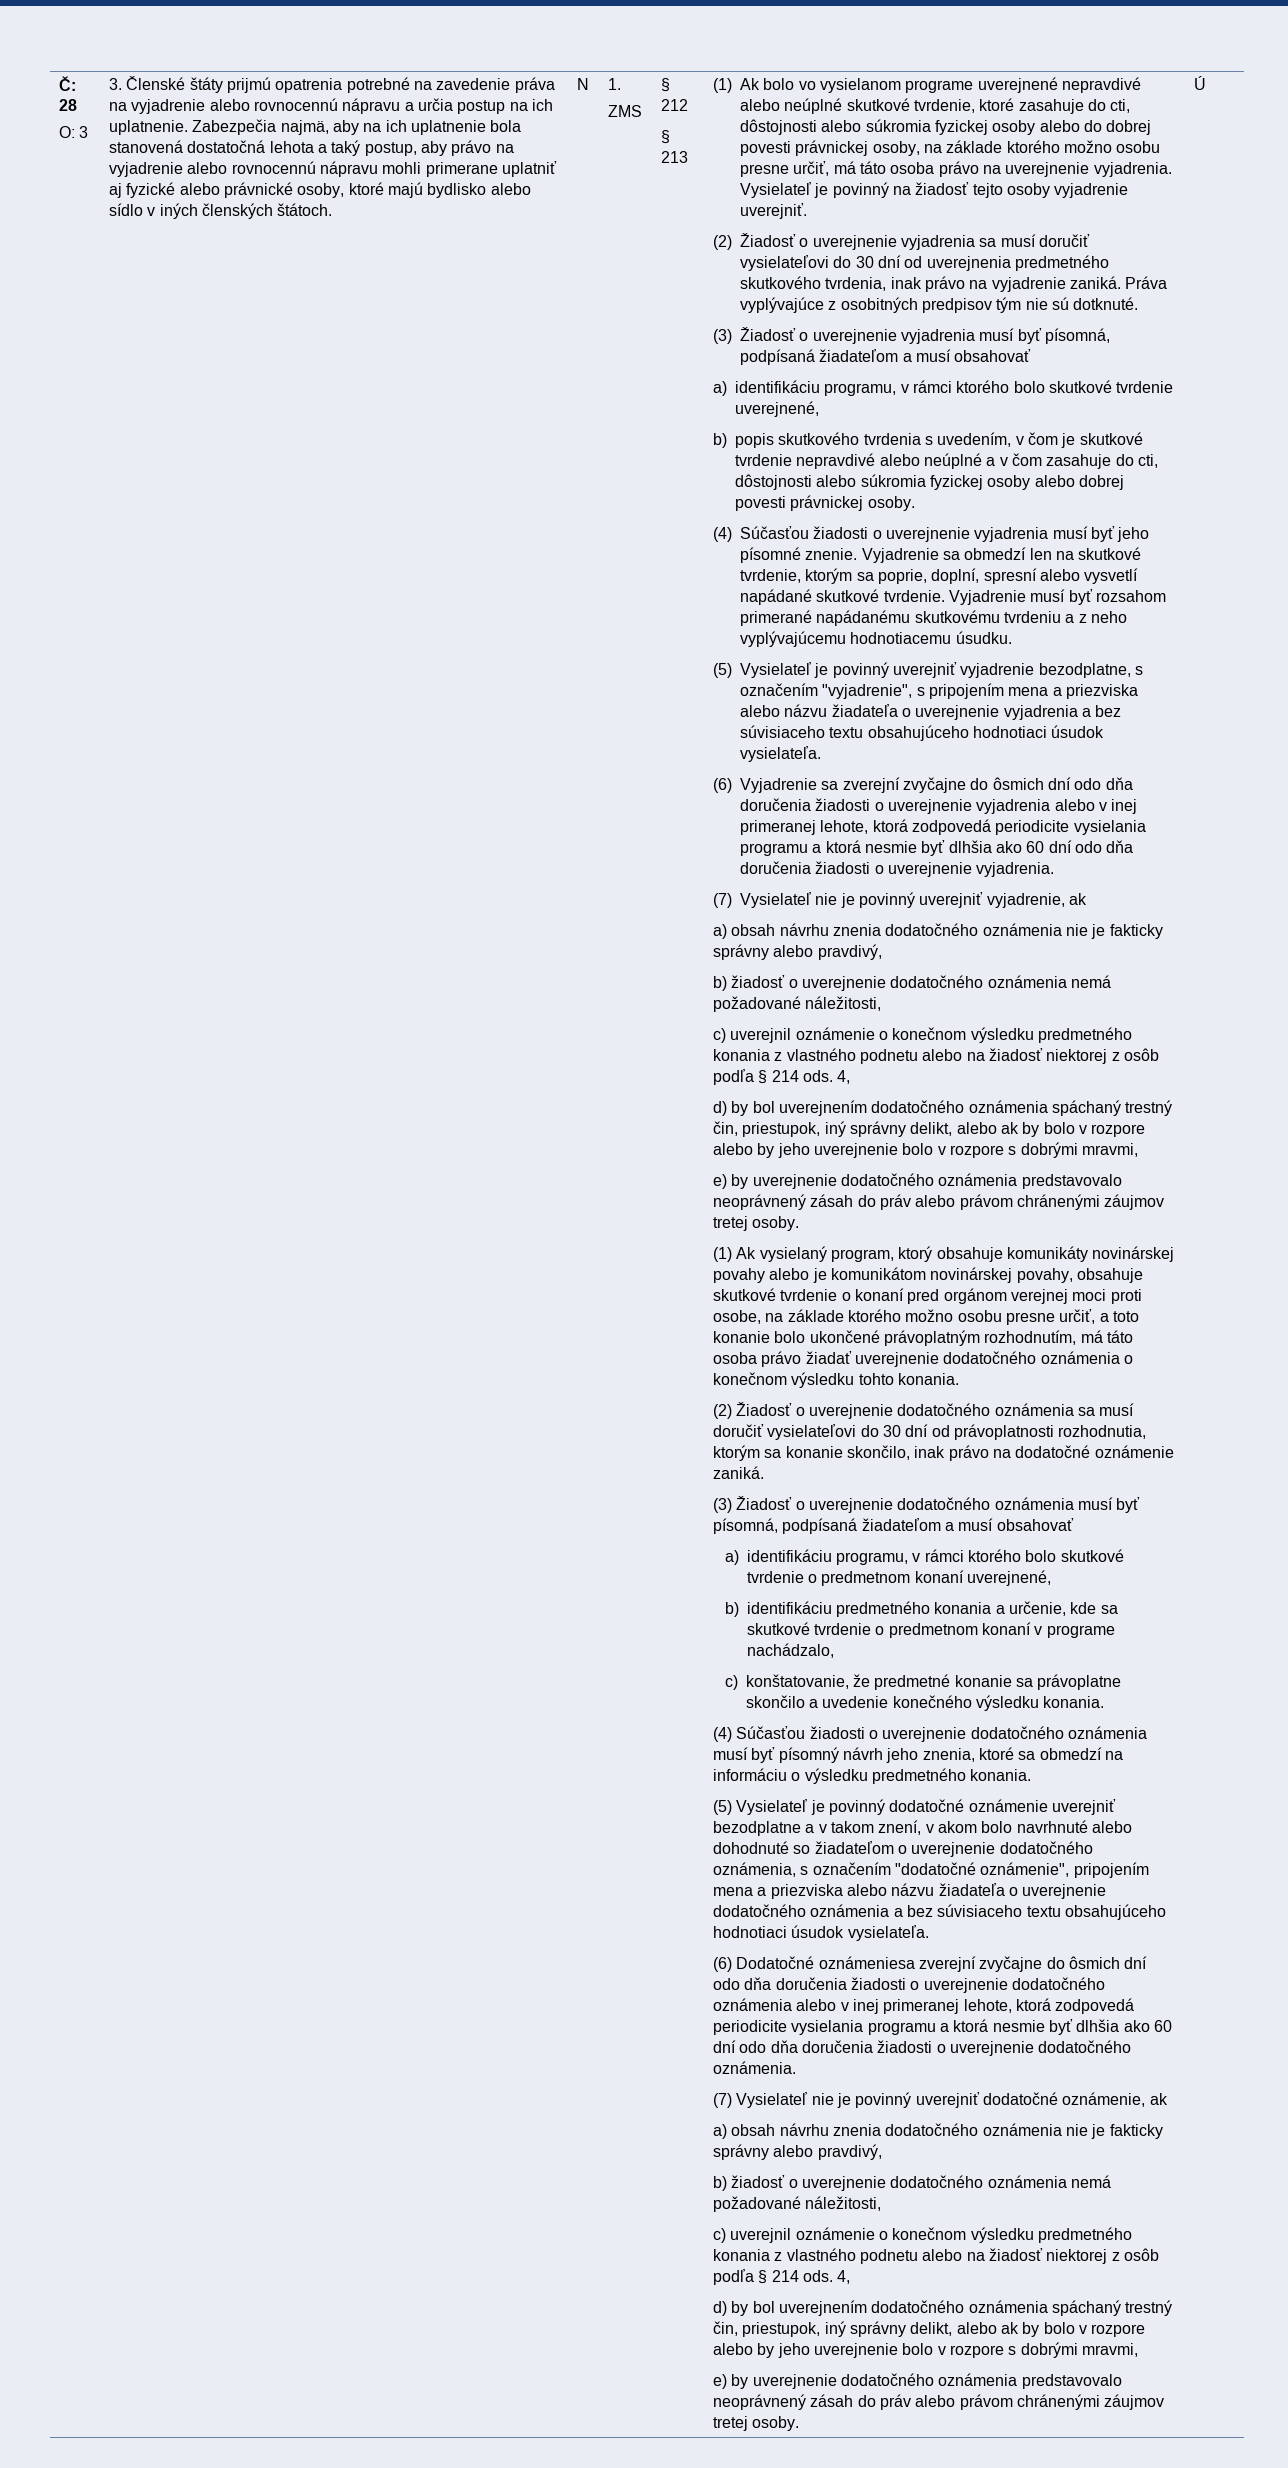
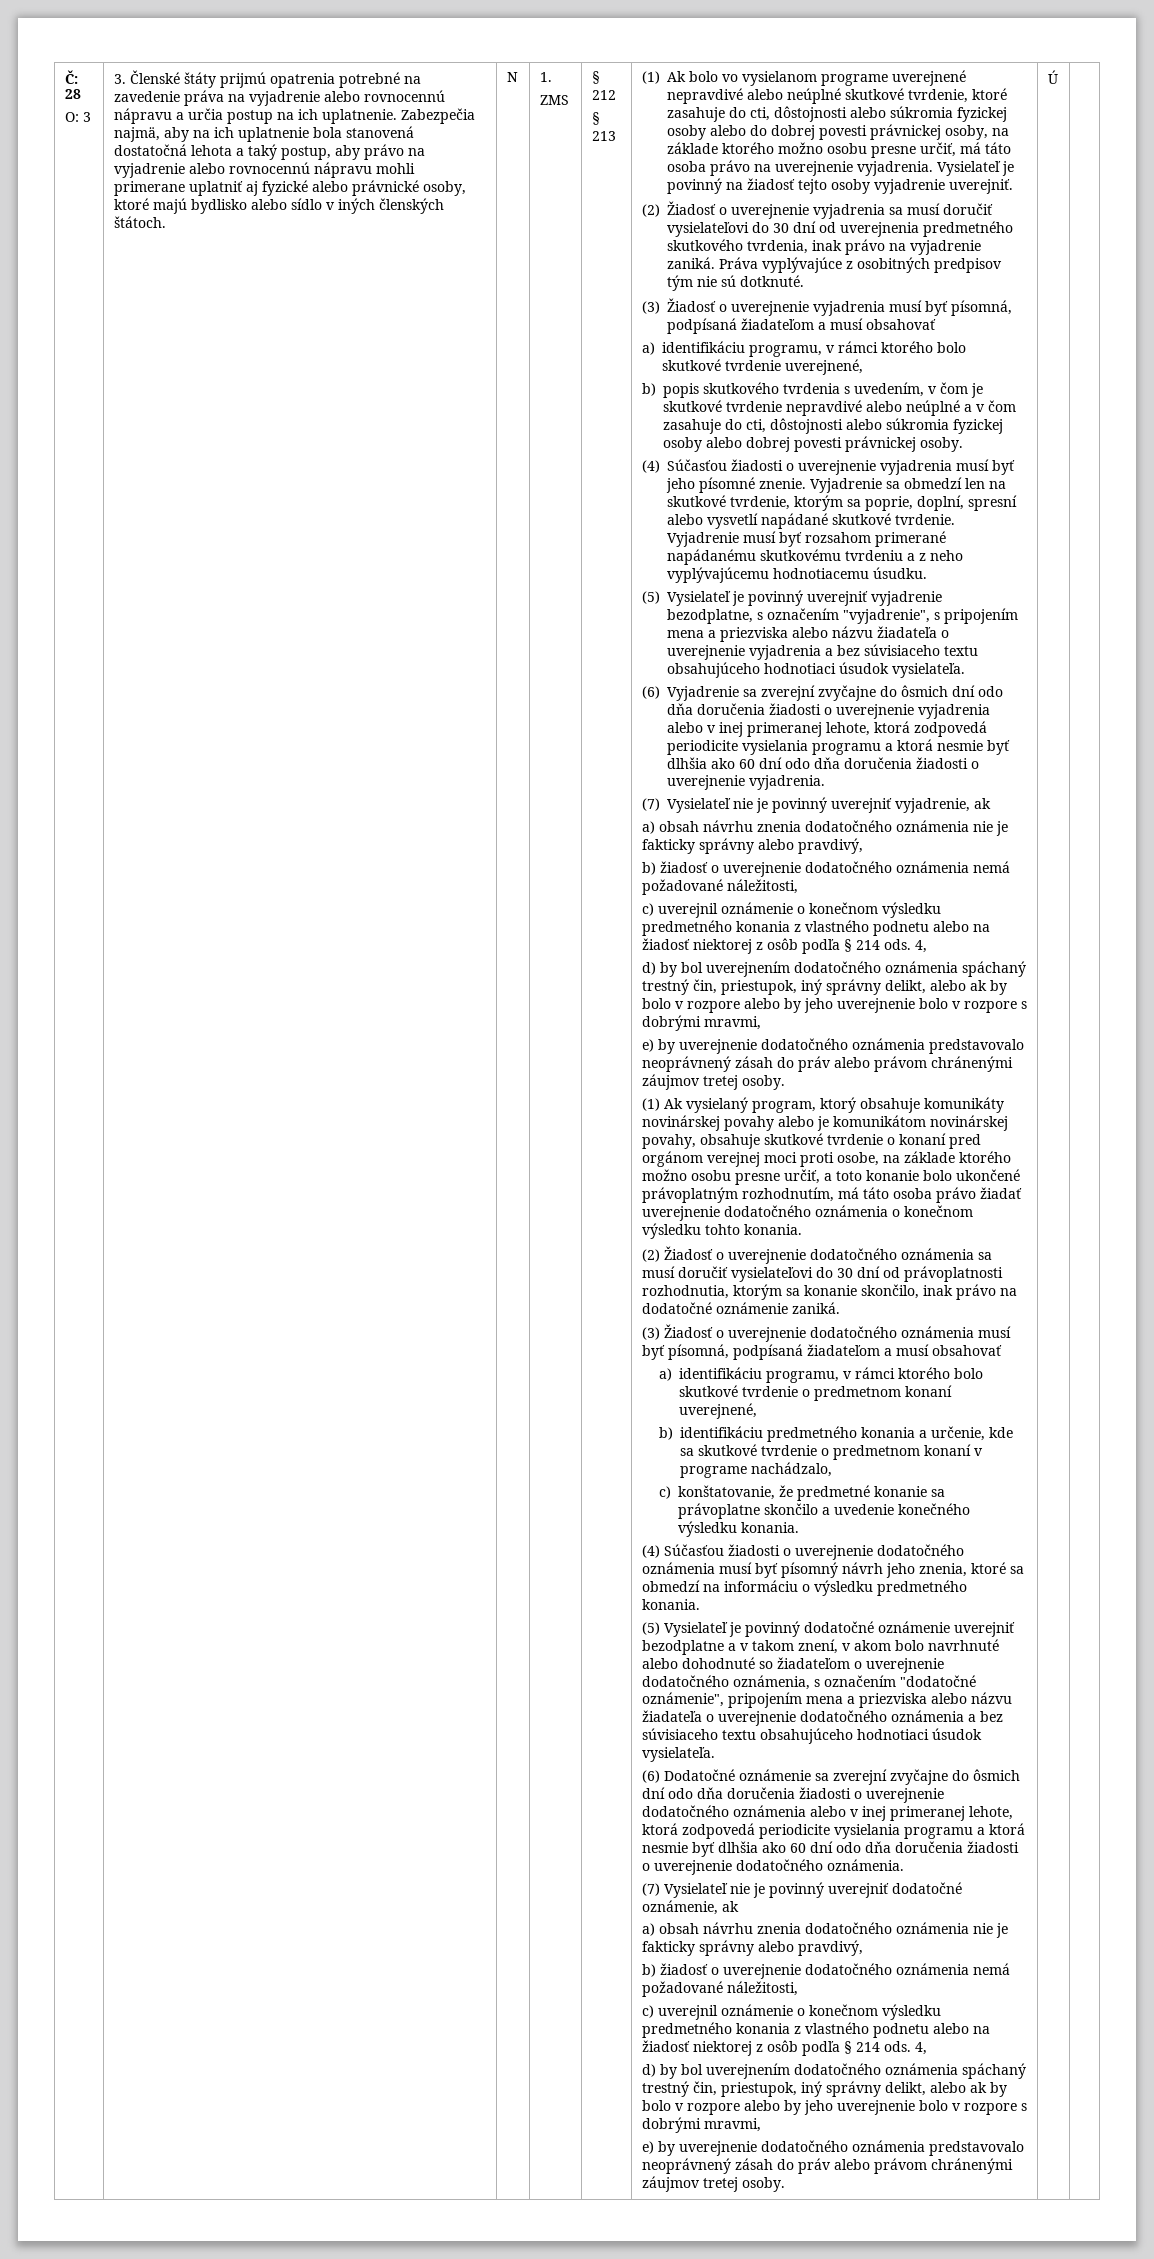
- (6) Dodatočné oznámeniesa zverejní zvyčajne do ôsmich dní odo dňa doručenia žiadosti o uverejnenie dodatočného oznámenia alebo v inej primeranej lehote, ktorá zodpovedá periodicite vysielania programu a ktorá nesmie byť dlhšia ako 60 dní odo dňa doručenia žiadosti o uverejnenie dodatočného oznámenia.
+ (6) Dodatočné oznámenie sa zverejní zvyčajne do ôsmich dní odo dňa doručenia žiadosti o uverejnenie dodatočného oznámenia alebo v inej primeranej lehote, ktorá zodpovedá periodicite vysielania programu a ktorá nesmie byť dlhšia ako 60 dní odo dňa doručenia žiadosti o uverejnenie dodatočného oznámenia.

